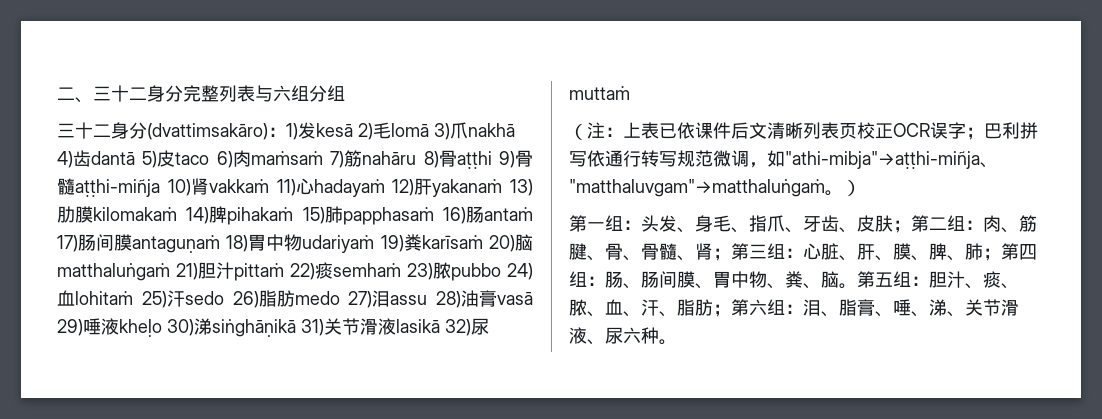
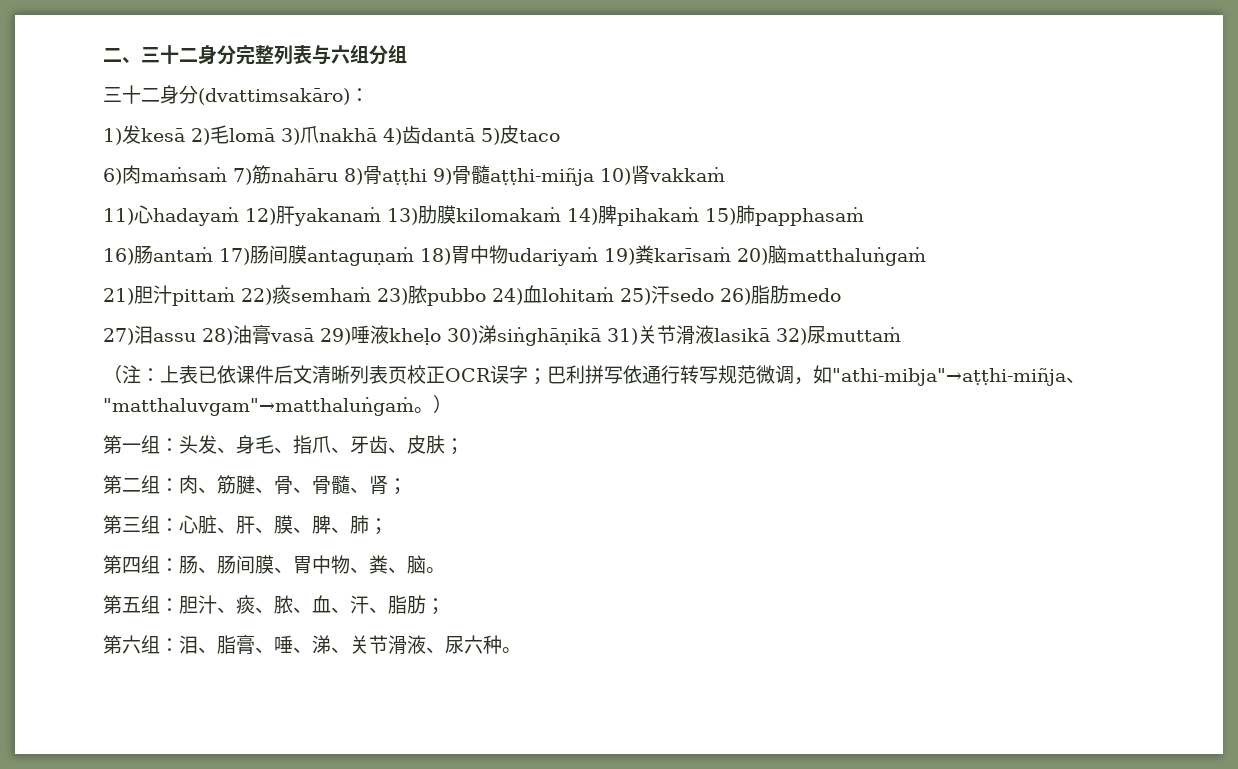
- 三十二身分(dvattimsakāro)：1)发kesā 2)毛lomā 3)爪nakhā 4)齿dantā 5)皮taco 6)肉maṁsaṁ 7)筋nahāru 8)骨aṭṭhi 9)骨髓aṭṭhi-miñja 10)肾vakkaṁ 11)心hadayaṁ 12)肝yakanaṁ 13)肋膜kilomakaṁ 14)脾pihakaṁ 15)肺papphasaṁ 16)肠antaṁ 17)肠间膜antaguṇaṁ 18)胃中物udariyaṁ 19)粪karīsaṁ 20)脑matthaluṅgaṁ 21)胆汁pittaṁ 22)痰semhaṁ 23)脓pubbo 24)血lohitaṁ 25)汗sedo 26)脂肪medo 27)泪assu 28)油膏vasā 29)唾液kheḷo 30)涕siṅghāṇikā 31)关节滑液lasikā 32)尿muttaṁ
+ 三十二身分(dvattimsakāro)：
+ 1)发kesā 2)毛lomā 3)爪nakhā 4)齿dantā 5)皮taco
+ 6)肉maṁsaṁ 7)筋nahāru 8)骨aṭṭhi 9)骨髓aṭṭhi-miñja 10)肾vakkaṁ
+ 11)心hadayaṁ 12)肝yakanaṁ 13)肋膜kilomakaṁ 14)脾pihakaṁ 15)肺papphasaṁ
+ 16)肠antaṁ 17)肠间膜antaguṇaṁ 18)胃中物udariyaṁ 19)粪karīsaṁ 20)脑matthaluṅgaṁ
+ 21)胆汁pittaṁ 22)痰semhaṁ 23)脓pubbo 24)血lohitaṁ 25)汗sedo 26)脂肪medo
+ 27)泪assu 28)油膏vasā 29)唾液kheḷo 30)涕siṅghāṇikā 31)关节滑液lasikā 32)尿muttaṁ
- 第一组：头发、身毛、指爪、牙齿、皮肤；第二组：肉、筋腱、骨、骨髓、肾；第三组：心脏、肝、膜、脾、肺；第四组：肠、肠间膜、胃中物、粪、脑。第五组：胆汁、痰、脓、血、汗、脂肪；第六组：泪、脂膏、唾、涕、关节滑液、尿六种。
+ 第一组：头发、身毛、指爪、牙齿、皮肤；
+ 第二组：肉、筋腱、骨、骨髓、肾；
+ 第三组：心脏、肝、膜、脾、肺；
+ 第四组：肠、肠间膜、胃中物、粪、脑。
+ 第五组：胆汁、痰、脓、血、汗、脂肪；
+ 第六组：泪、脂膏、唾、涕、关节滑液、尿六种。

